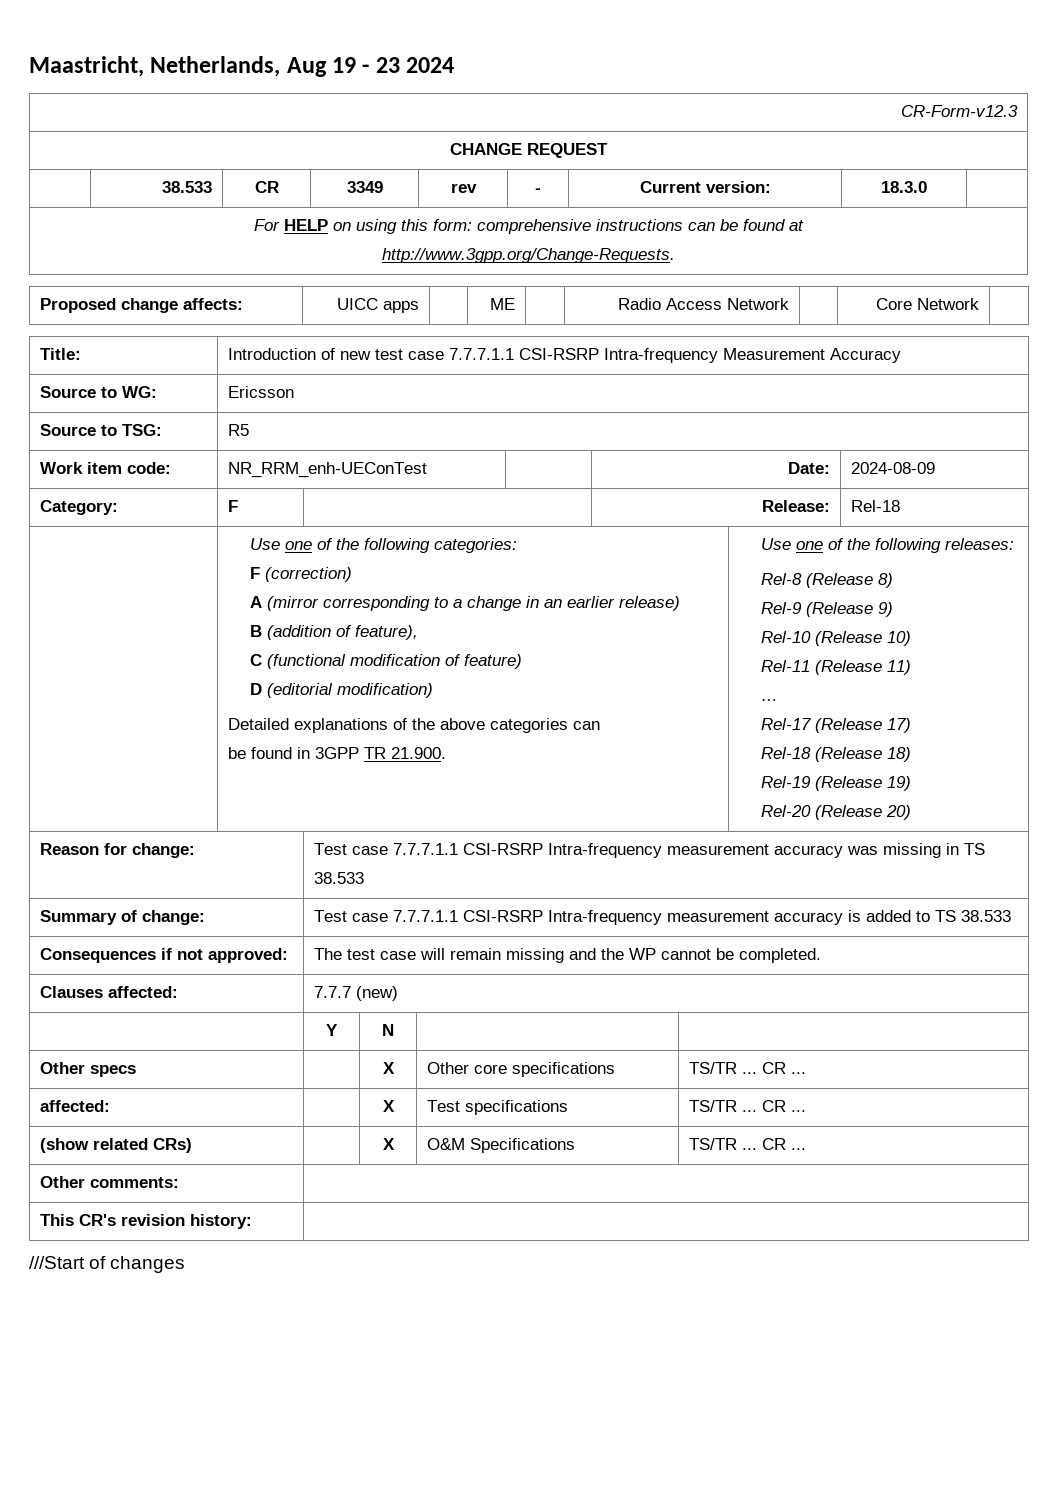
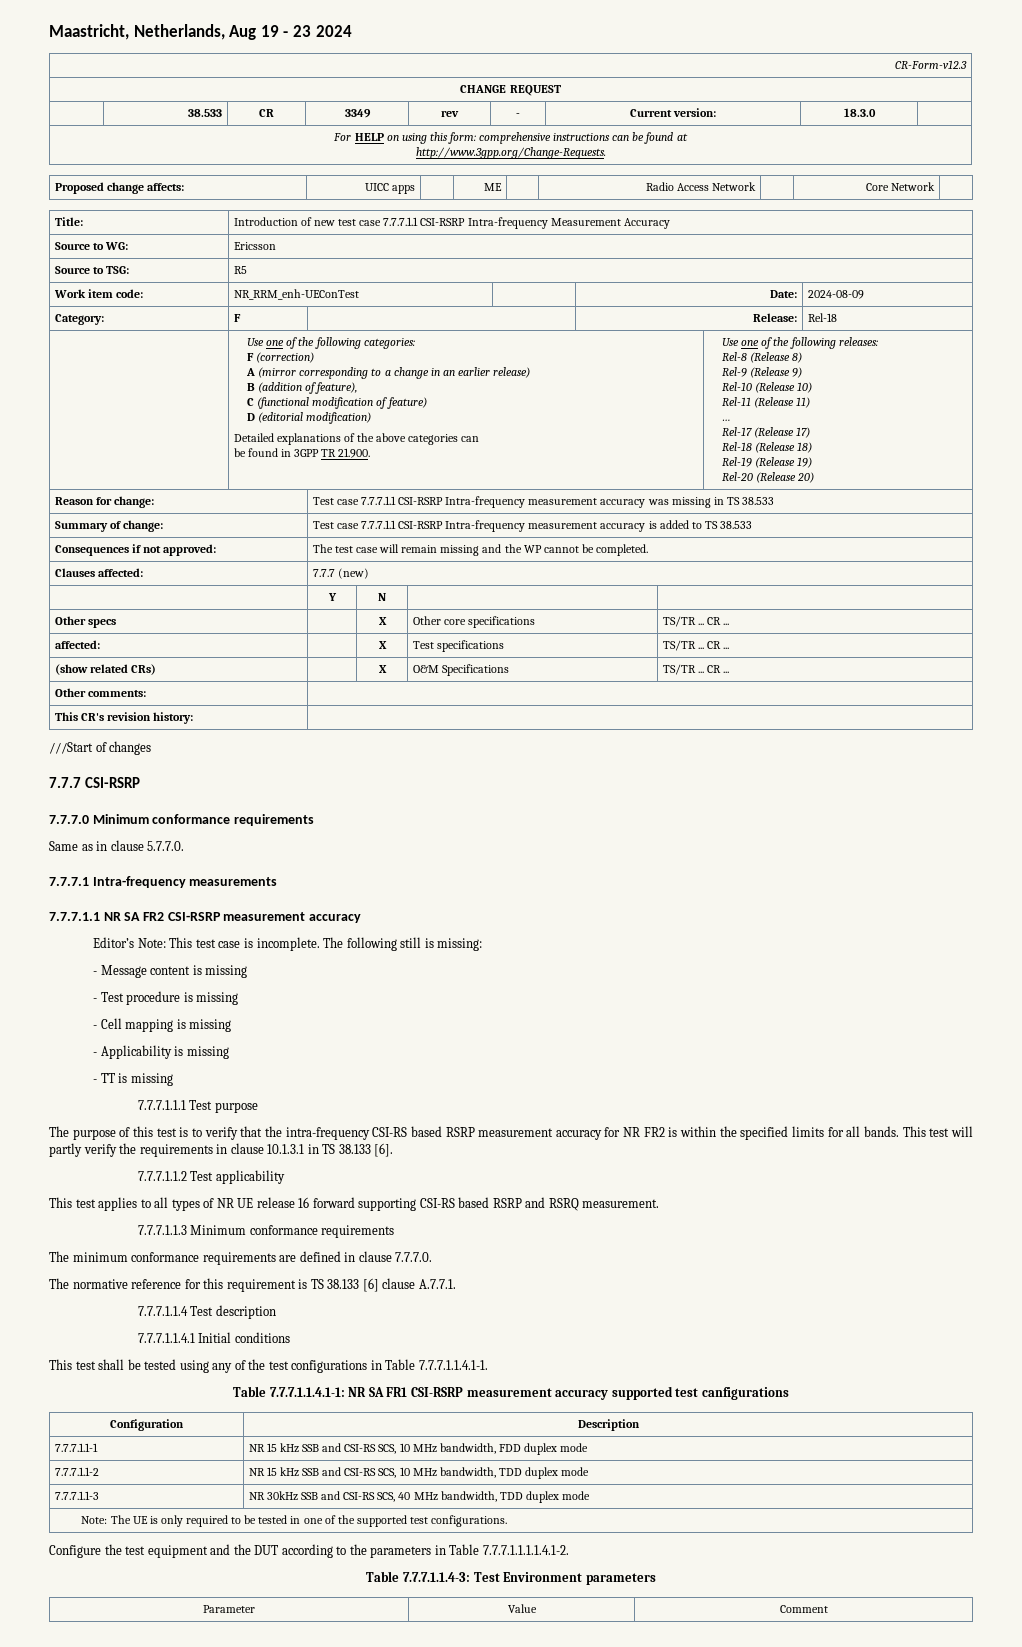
+ 7.7.7 CSI-RSRP
+ 7.7.7.0 Minimum conformance requirements
+ Same as in clause 5.7.7.0.
+ 7.7.7.1 Intra-frequency measurements
+ 7.7.7.1.1 NR SA FR2 CSI-RSRP measurement accuracy
+ Editor’s Note: This test case is incomplete. The following still is missing:
+ - Message content is missing
+ - Test procedure is missing
+ - Cell mapping is missing
+ - Applicability is missing
+ - TT is missing
+ 7.7.7.1.1.1 Test purpose
+ The purpose of this test is to verify that the intra-frequency CSI-RS based RSRP measurement accuracy for NR FR2 is within the specified limits for all bands. This test will partly verify the requirements in clause 10.1.3.1 in TS 38.133 [6].
+ 7.7.7.1.1.2 Test applicability
+ This test applies to all types of NR UE release 16 forward supporting CSI-RS based RSRP and RSRQ measurement.
+ 7.7.7.1.1.3 Minimum conformance requirements
+ The minimum conformance requirements are defined in clause 7.7.7.0.
+ The normative reference for this requirement is TS 38.133 [6] clause A.7.7.1.
+ 7.7.7.1.1.4 Test description
+ 7.7.7.1.1.4.1 Initial conditions
+ This test shall be tested using any of the test configurations in Table 7.7.7.1.1.4.1-1.
+ Table 7.7.7.1.1.4.1-1: NR SA FR1 CSI-RSRP measurement accuracy supported test canfigurations
+ Configuration | Description
+ 7.7.7.1.1-1 | NR 15 kHz SSB and CSI-RS SCS, 10 MHz bandwidth, FDD duplex mode
+ 7.7.7.1.1-2 | NR 15 kHz SSB and CSI-RS SCS, 10 MHz bandwidth, TDD duplex mode
+ 7.7.7.1.1-3 | NR 30kHz SSB and CSI-RS SCS, 40 MHz bandwidth, TDD duplex mode
+ Note: The UE is only required to be tested in one of the supported test configurations.
+ Configure the test equipment and the DUT according to the parameters in Table 7.7.7.1.1.1.1.4.1-2.
+ Table 7.7.7.1.1.4-3: Test Environment parameters
+ Parameter | Value | Comment

